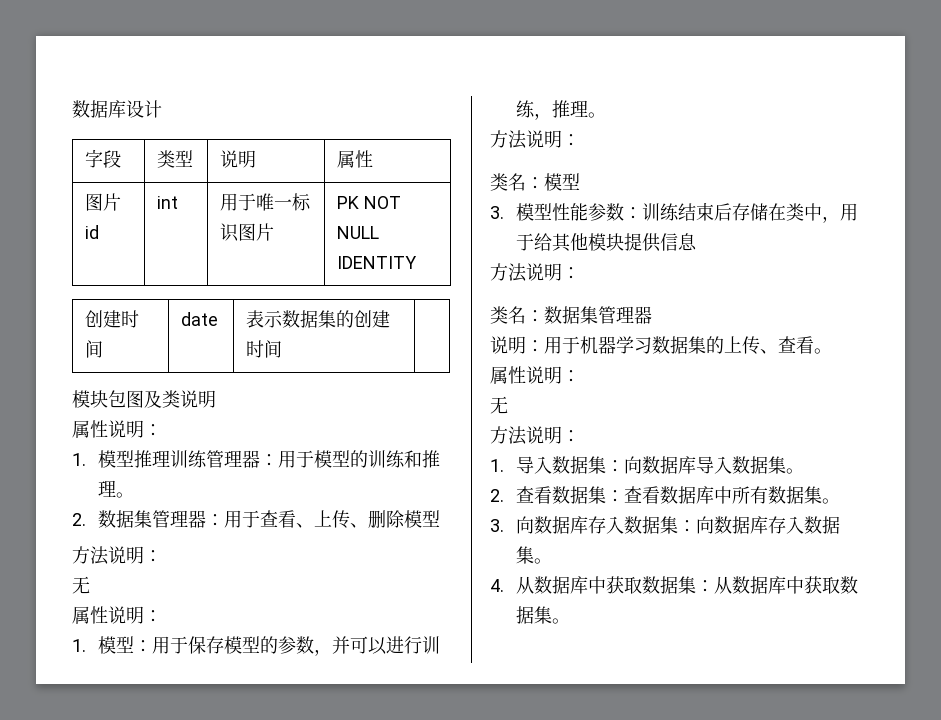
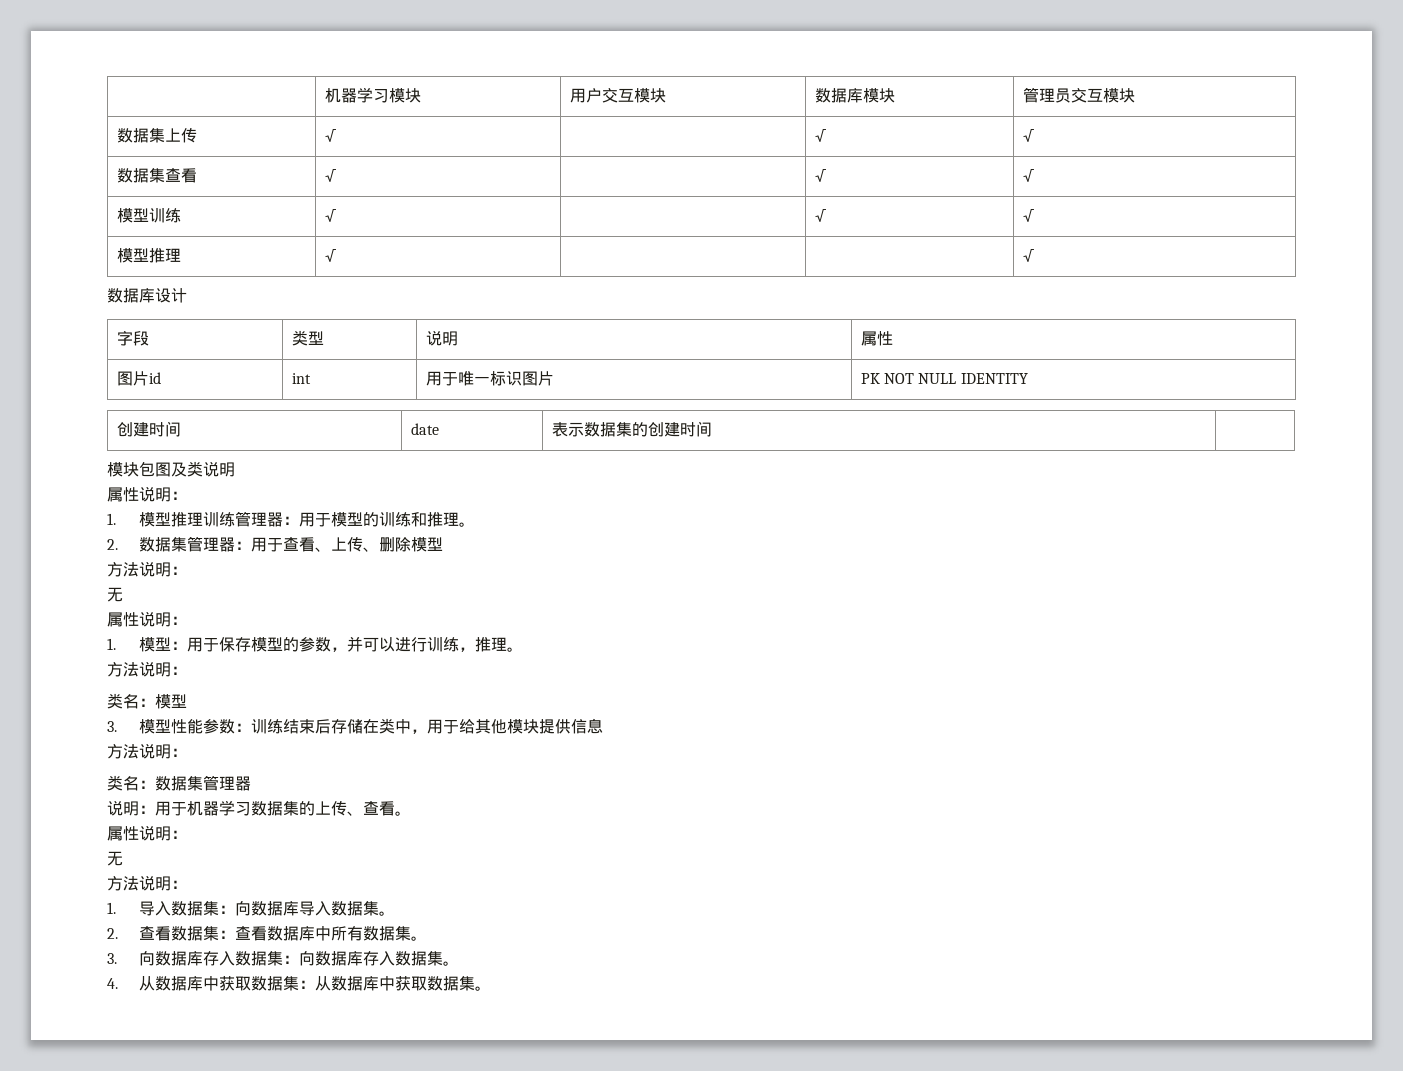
+ | 机器学习模块 | 用户交互模块 | 数据库模块 | 管理员交互模块
+ 数据集上传 | √ | | √ | √
+ 数据集查看 | √ | | √ | √
+ 模型训练 | √ | | √ | √
+ 模型推理 | √ | | | √

